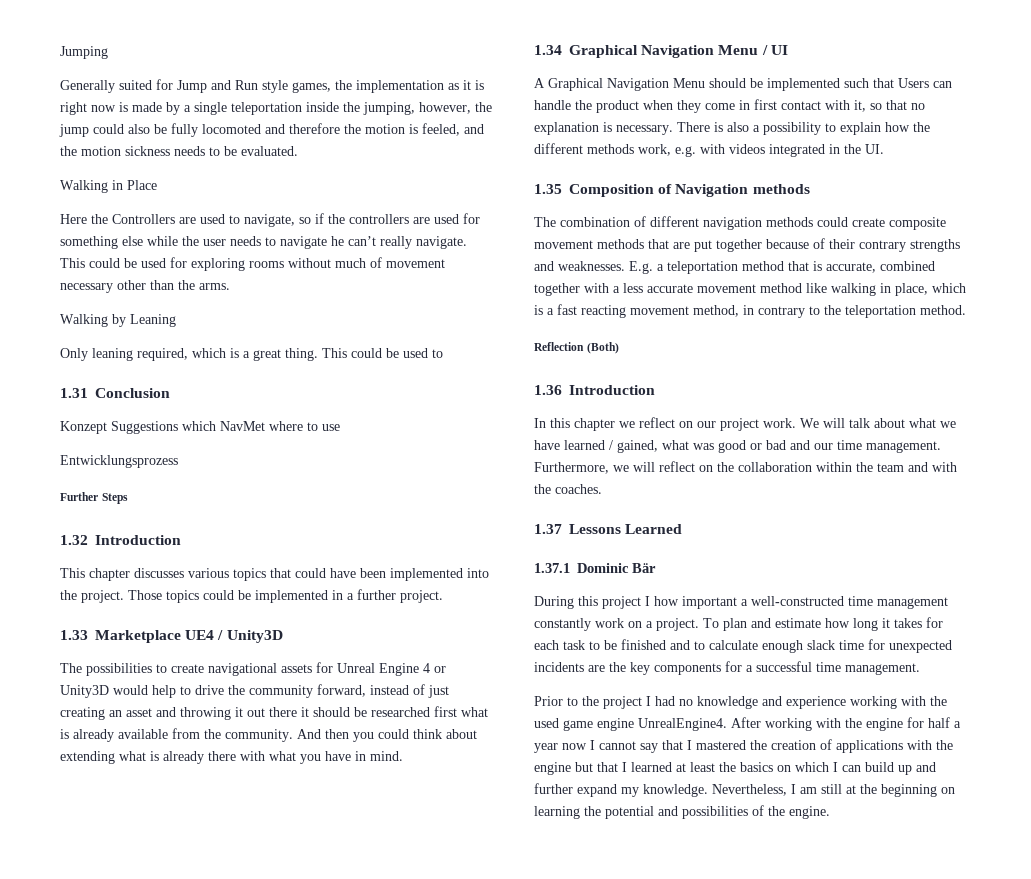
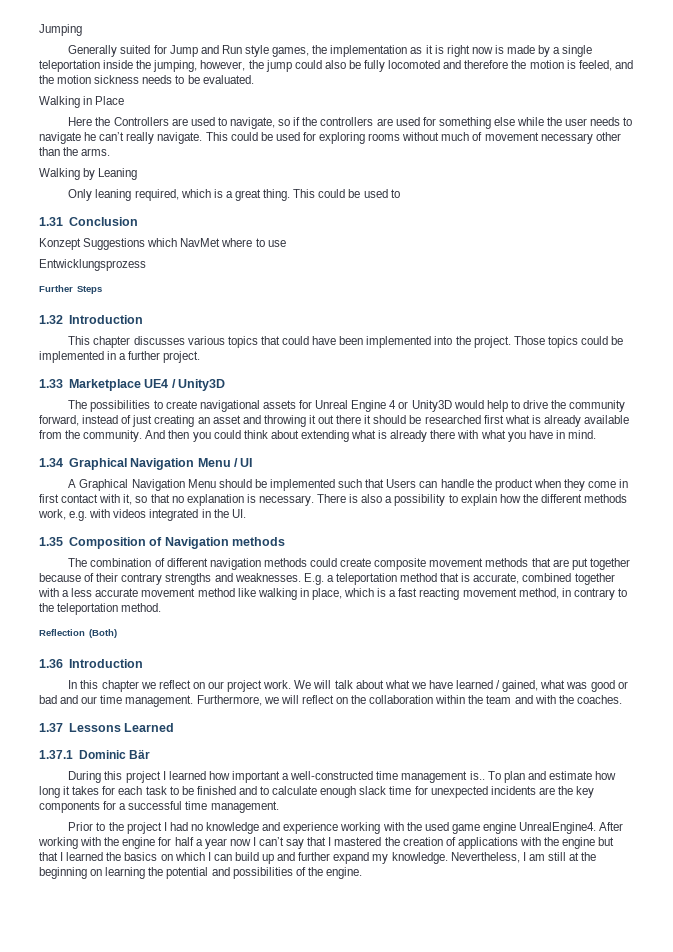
- During this project I how important a well-constructed time management constantly work on a project.
+ During this project I learned how important a well-constructed time management is..
- After working with the engine for half a year now I cannot say that I mastered the creation of applications with the engine but that I learned at least the basics on which I can build up and further expand my knowledge.
+ After working with the engine for half a year now I can’t say that I mastered the creation of applications with the engine but that I learned the basics on which I can build up and further expand my knowledge.

